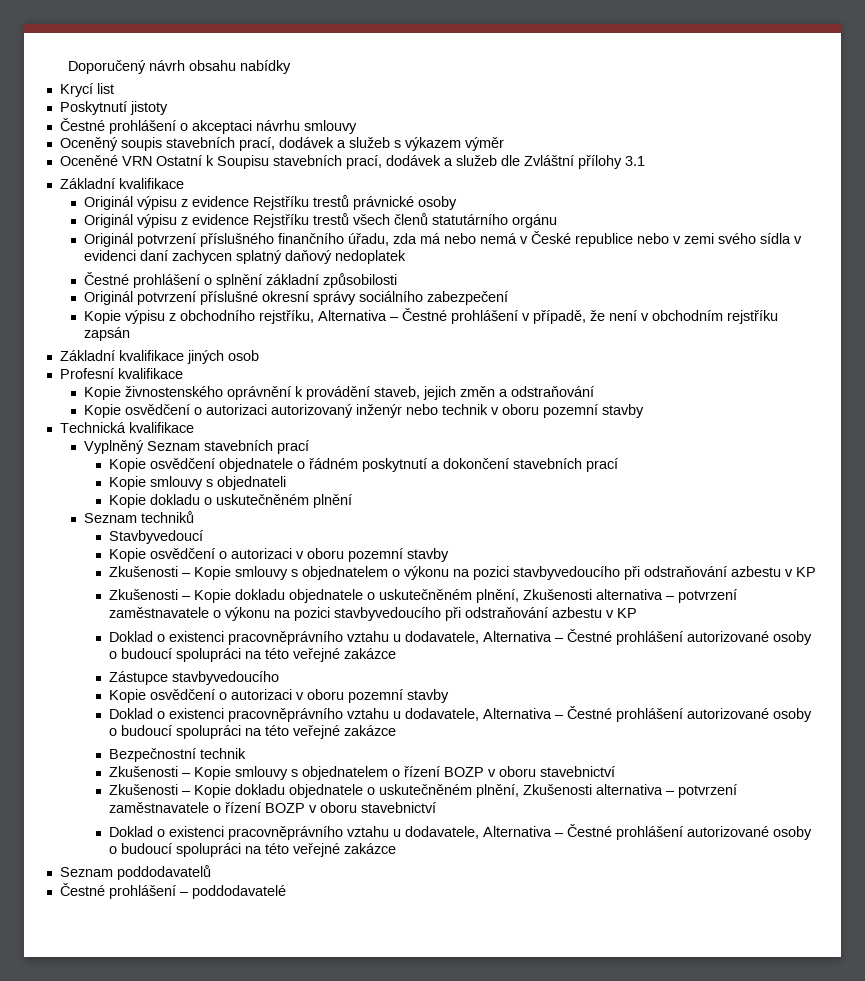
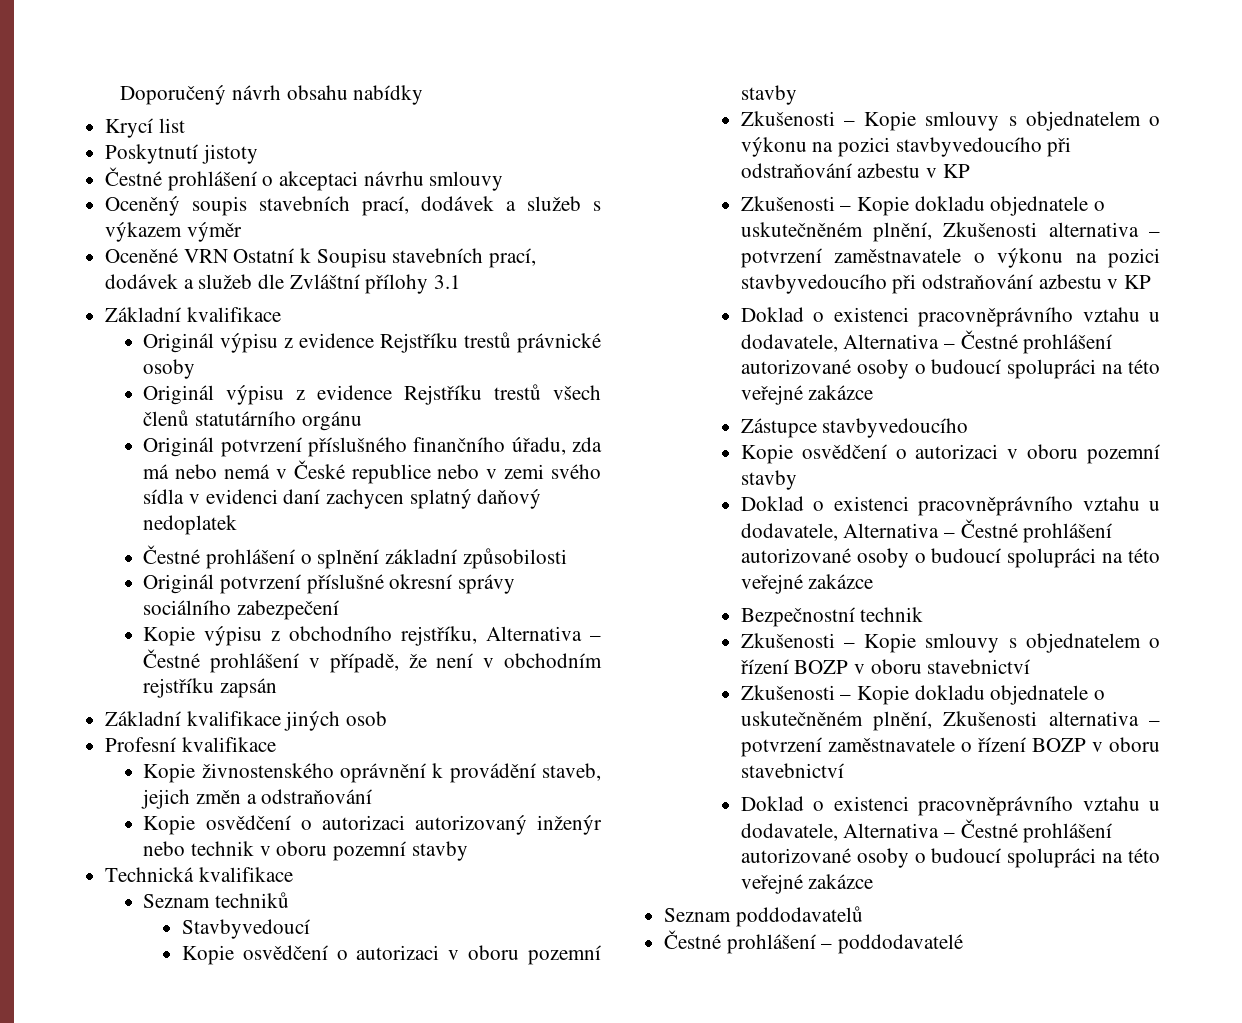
- Vyplněný Seznam stavebních prací
- Kopie osvědčení objednatele o řádném poskytnutí a dokončení stavebních prací
- Kopie smlouvy s objednateli
- Kopie dokladu o uskutečněném plnění

